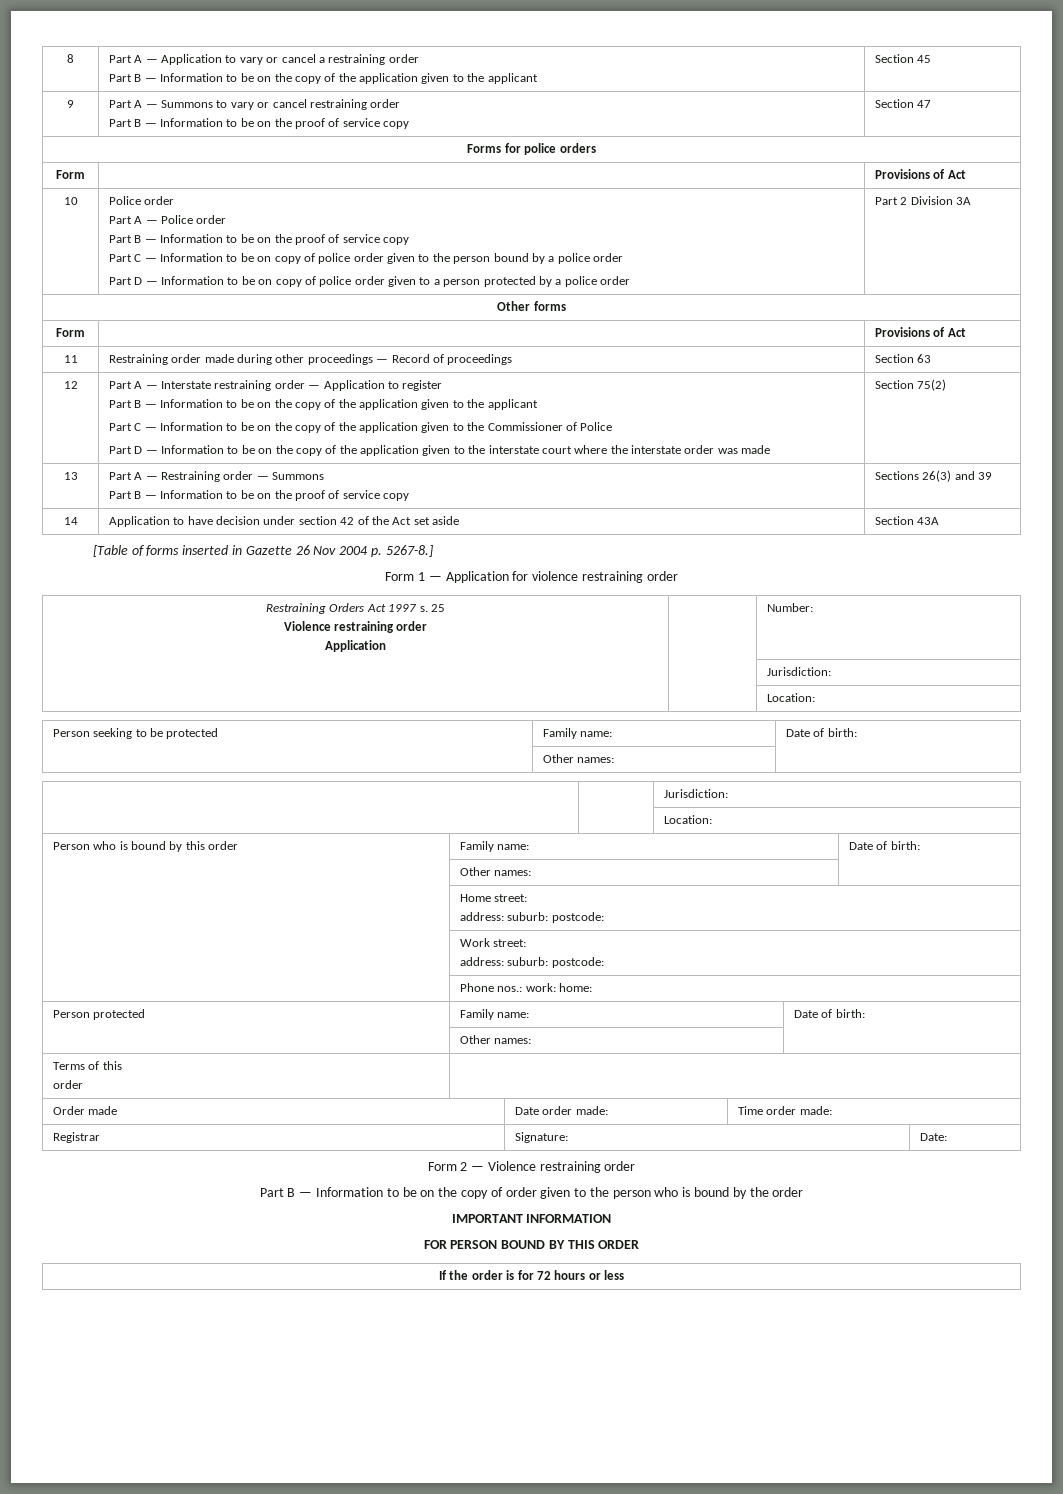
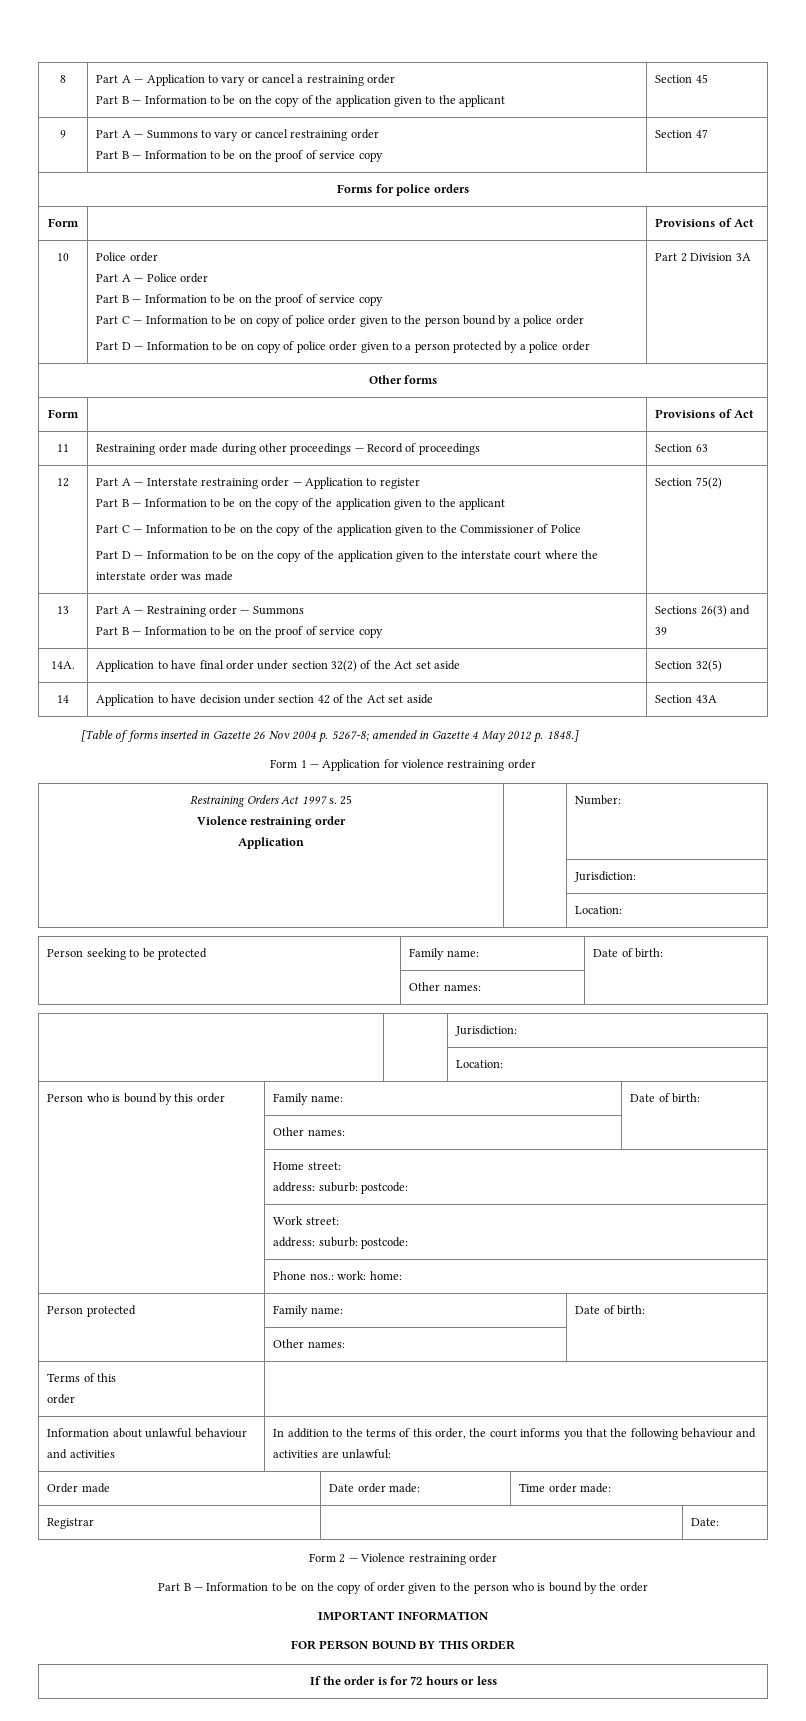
+ 14A. | Application to have final order under section 32(2) of the Act set aside | Section 32(5)
- [Table of forms inserted in Gazette 26 Nov 2004 p. 5267-8.]
+ [Table of forms inserted in Gazette 26 Nov 2004 p. 5267-8; amended in Gazette 4 May 2012 p. 1848.]
+ Information about unlawful behaviour and activities | In addition to the terms of this order, the court informs you that the following behaviour and activities are unlawful:
- Registrar | Signature: | Date:
+ Registrar | | Date:

